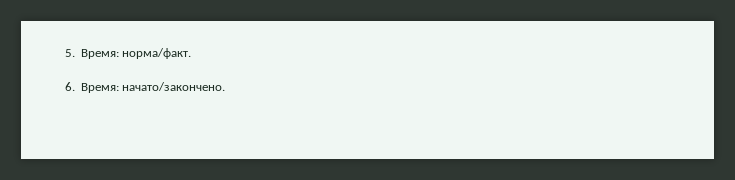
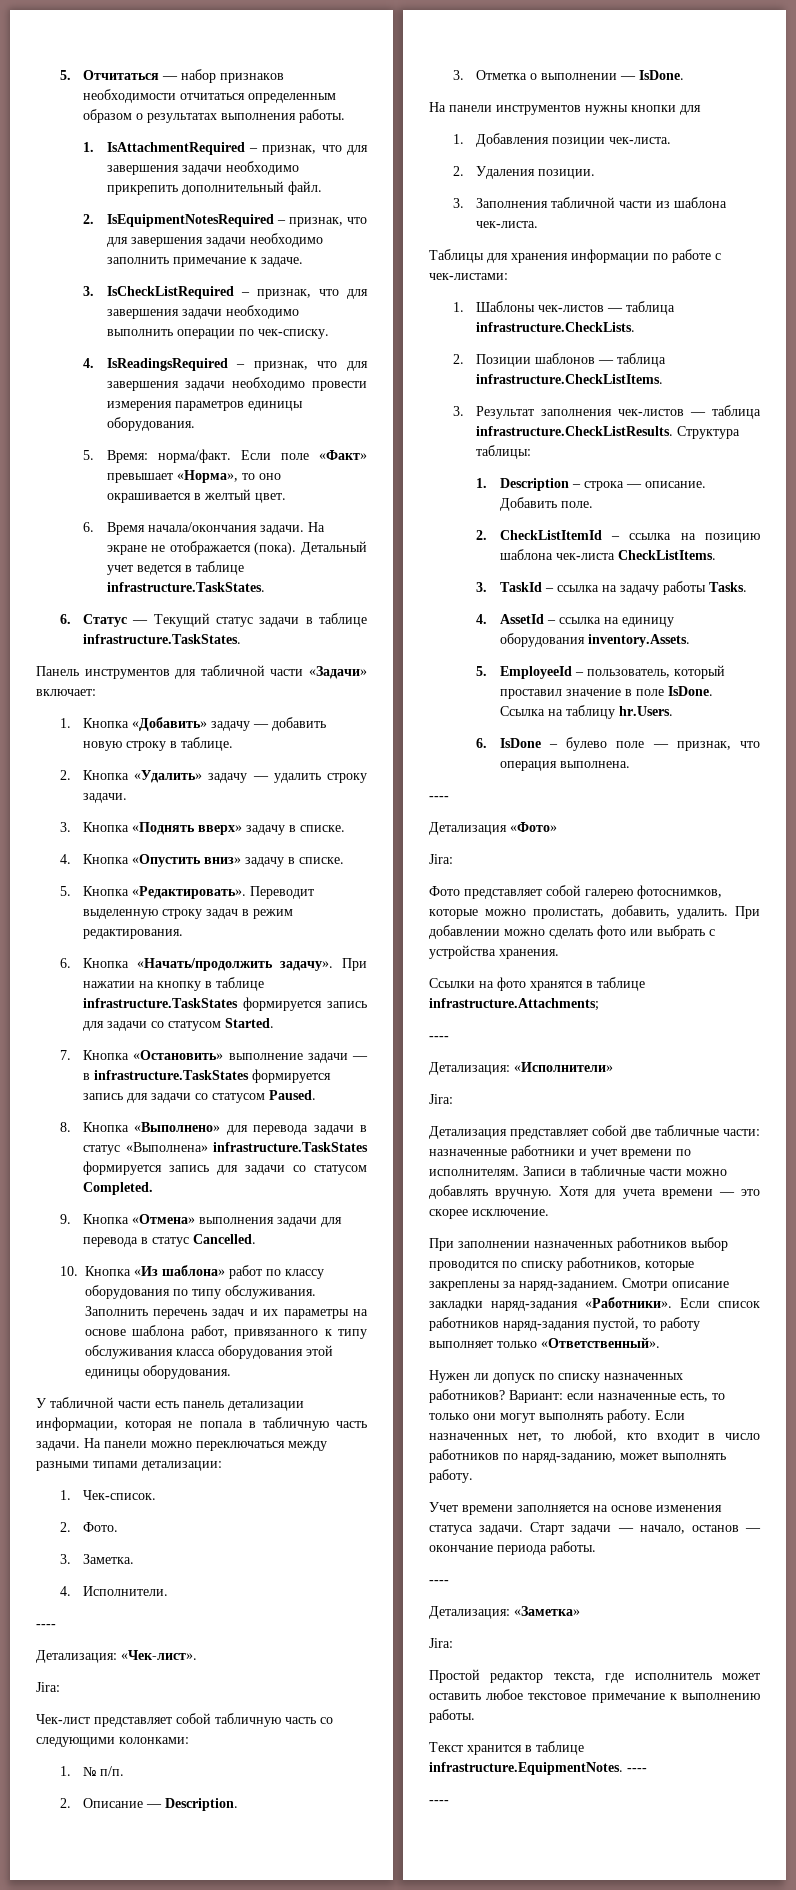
- 5. Время: норма/факт.
- 6. Время: начато/закончено.
+ 5. Отчитаться — набор признаков необходимости отчитаться определенным образом о результатах выполнения работы.
+ 1. IsAttachmentRequired – признак, что для завершения задачи необходимо прикрепить дополнительный файл.
+ 2. IsEquipmentNotesRequired – признак, что для завершения задачи необходимо заполнить примечание к задаче.
+ 3. IsCheckListRequired – признак, что для завершения задачи необходимо выполнить операции по чек-списку.
+ 4. IsReadingsRequired – признак, что для завершения задачи необходимо провести измерения параметров единицы оборудования.
+ 5. Время: норма/факт. Если поле «Факт» превышает «Норма», то оно окрашивается в желтый цвет.
+ 6. Время начала/окончания задачи. На экране не отображается (пока). Детальный учет ведется в таблице infrastructure.TaskStates.
+ 6. Статус — Текущий статус задачи в таблице infrastructure.TaskStates.
+ Панель инструментов для табличной части «Задачи» включает:
+ 1. Кнопка «Добавить» задачу — добавить новую строку в таблице.
+ 2. Кнопка «Удалить» задачу — удалить строку задачи.
+ 3. Кнопка «Поднять вверх» задачу в списке.
+ 4. Кнопка «Опустить вниз» задачу в списке.
+ 5. Кнопка «Редактировать». Переводит выделенную строку задач в режим редактирования.
+ 6. Кнопка «Начать/продолжить задачу». При нажатии на кнопку в таблице infrastructure.TaskStates формируется запись для задачи со статусом Started.
+ 7. Кнопка «Остановить» выполнение задачи — в infrastructure.TaskStates формируется запись для задачи со статусом Paused.
+ 8. Кнопка «Выполнено» для перевода задачи в статус «Выполнена» infrastructure.TaskStates формируется запись для задачи со статусом Completed.
+ 9. Кнопка «Отмена» выполнения задачи для перевода в статус Cancelled.
+ 10. Кнопка «Из шаблона» работ по классу оборудования по типу обслуживания. Заполнить перечень задач и их параметры на основе шаблона работ, привязанного к типу обслуживания класса оборудования этой единицы оборудования.
+ У табличной части есть панель детализации информации, которая не попала в табличную часть задачи. На панели можно переключаться между разными типами детализации:
+ 1. Чек-список.
+ 2. Фото.
+ 3. Заметка.
+ 4. Исполнители.
+ ----
+ Детализация: «Чек-лист».
+ Jira:
+ Чек-лист представляет собой табличную часть со следующими колонками:
+ 1. № п/п.
+ 2. Описание — Description.
+ 3. Отметка о выполнении — IsDone.
+ На панели инструментов нужны кнопки для
+ 1. Добавления позиции чек-листа.
+ 2. Удаления позиции.
+ 3. Заполнения табличной части из шаблона чек-листа.
+ Таблицы для хранения информации по работе с чек-листами:
+ 1. Шаблоны чек-листов — таблица infrastructure.CheckLists.
+ 2. Позиции шаблонов — таблица infrastructure.CheckListItems.
+ 3. Результат заполнения чек-листов — таблица infrastructure.CheckListResults. Структура таблицы:
+ 1. Description – строка — описание. Добавить поле.
+ 2. CheckListItemId – ссылка на позицию шаблона чек-листа CheckListItems.
+ 3. TaskId – ссылка на задачу работы Tasks.
+ 4. AssetId – ссылка на единицу оборудования inventory.Assets.
+ 5. EmployeeId – пользователь, который проставил значение в поле IsDone. Cсылка на таблицу hr.Users.
+ 6. IsDone – булево поле — признак, что операция выполнена.
+ ----
+ Детализация «Фото»
+ Jira:
+ Фото представляет собой галерею фотоснимков, которые можно пролистать, добавить, удалить. При добавлении можно сделать фото или выбрать с устройства хранения.
+ Ссылки на фото хранятся в таблице infrastructure.Attachments;
+ ----
+ Детализация: «Исполнители»
+ Jira:
+ Детализация представляет собой две табличные части: назначенные работники и учет времени по исполнителям. Записи в табличные части можно добавлять вручную. Хотя для учета времени — это скорее исключение.
+ При заполнении назначенных работников выбор проводится по списку работников, которые закреплены за наряд-заданием. Смотри описание закладки наряд-задания «Работники». Если список работников наряд-задания пустой, то работу выполняет только «Ответственный».
+ Нужен ли допуск по списку назначенных работников? Вариант: если назначенные есть, то только они могут выполнять работу. Если назначенных нет, то любой, кто входит в число работников по наряд-заданию, может выполнять работу.
+ Учет времени заполняется на основе изменения статуса задачи. Старт задачи — начало, останов — окончание периода работы.
+ ----
+ Детализация: «Заметка»
+ Jira:
+ Простой редактор текста, где исполнитель может оставить любое текстовое примечание к выполнению работы.
+ Текст хранится в таблице infrastructure.EquipmentNotes. ----
+ ----

